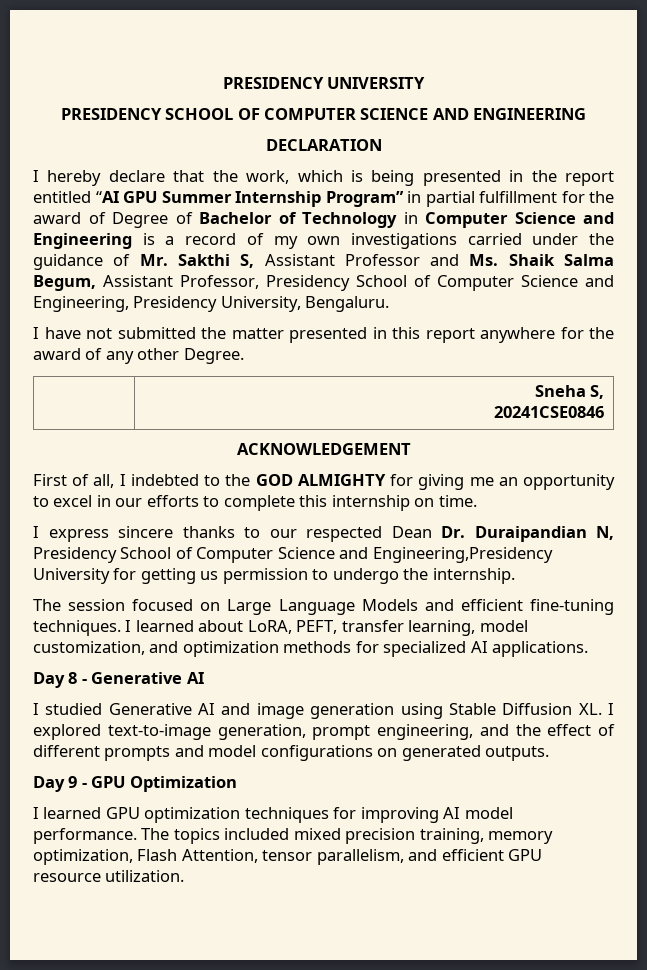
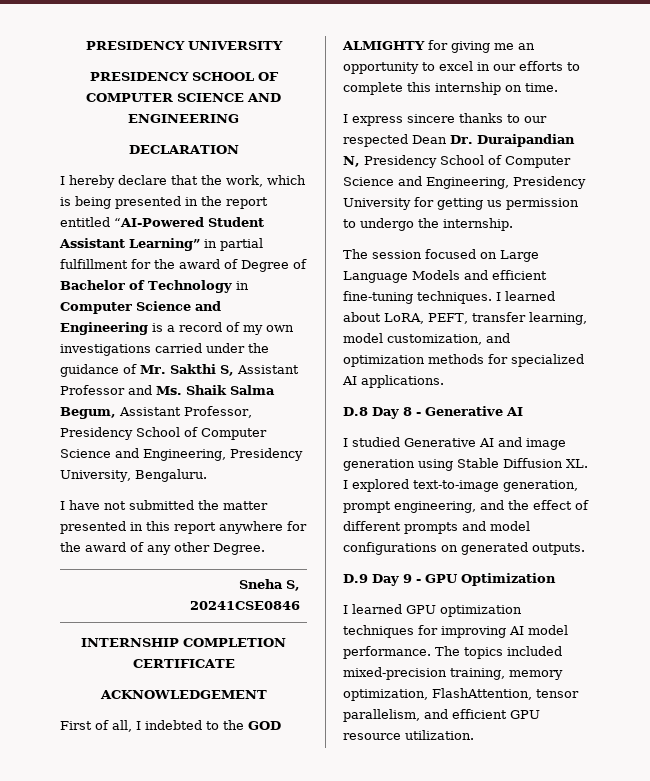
- I hereby declare that the work, which is being presented in the report entitled “AI GPU Summer Internship Program” in partial fulfillment for the award of Degree of Bachelor of Technology in Computer Science and Engineering is a record of my own investigations carried under the guidance of Mr. Sakthi S, Assistant Professor and Ms. Shaik Salma Begum, Assistant Professor, Presidency School of Computer Science and Engineering, Presidency University, Bengaluru.
+ I hereby declare that the work, which is being presented in the report entitled “AI-Powered Student Assistant Learning” in partial fulfillment for the award of Degree of Bachelor of Technology in Computer Science and Engineering is a record of my own investigations carried under the guidance of Mr. Sakthi S, Assistant Professor and Ms. Shaik Salma Begum, Assistant Professor, Presidency School of Computer Science and Engineering, Presidency University, Bengaluru.
+ INTERNSHIP COMPLETION CERTIFICATE
- I express sincere thanks to our respected Dean Dr. Duraipandian N, Presidency School of Computer Science and Engineering,Presidency University for getting us permission to undergo the internship.
+ I express sincere thanks to our respected Dean Dr. Duraipandian N, Presidency School of Computer Science and Engineering, Presidency University for getting us permission to undergo the internship.
- Day 8 - Generative AI
+ D.8 Day 8 - Generative AI
- Day 9 - GPU Optimization
+ D.9 Day 9 - GPU Optimization
- The topics included mixed precision training, memory optimization, Flash Attention, tensor parallelism, and efficient GPU resource utilization.
+ The topics included mixed-precision training, memory optimization, FlashAttention, tensor parallelism, and efficient GPU resource utilization.

